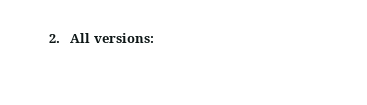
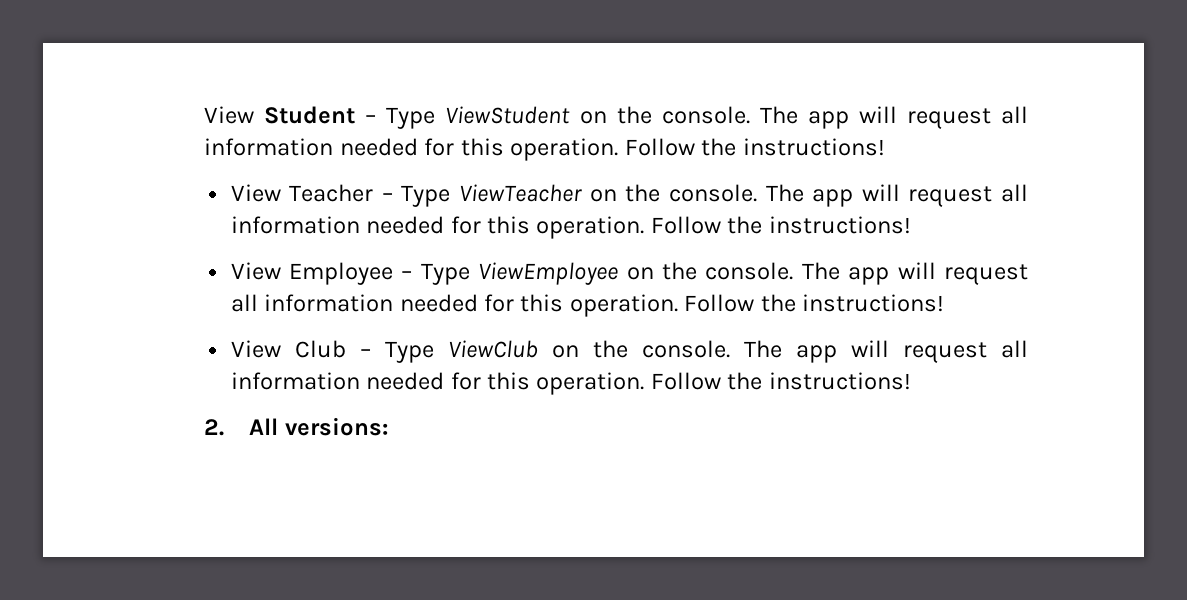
+ View Student – Type ViewStudent on the console. The app will request all information needed for this operation. Follow the instructions!
+ View Teacher – Type ViewTeacher on the console. The app will request all information needed for this operation. Follow the instructions!
+ View Employee – Type ViewEmployee on the console. The app will request all information needed for this operation. Follow the instructions!
+ View Club – Type ViewClub on the console. The app will request all information needed for this operation. Follow the instructions!

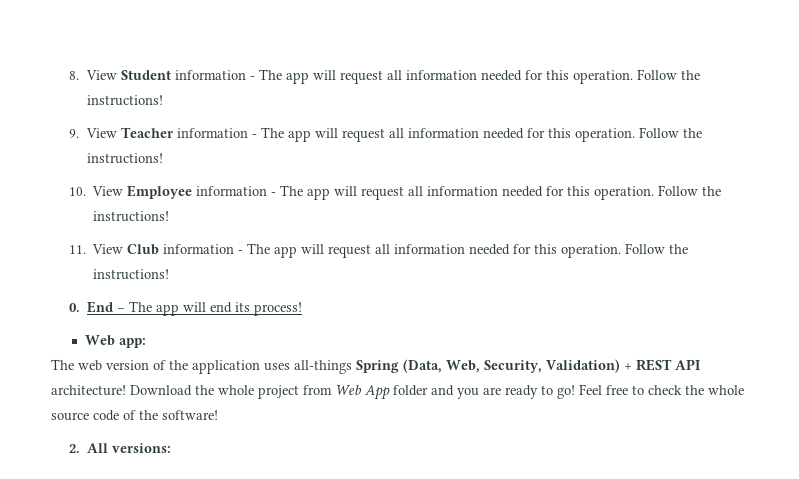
- View Student – Type ViewStudent on the console. The app will request all information needed for this operation. Follow the instructions!
- View Teacher – Type ViewTeacher on the console. The app will request all information needed for this operation. Follow the instructions!
- View Employee – Type ViewEmployee on the console. The app will request all information needed for this operation. Follow the instructions!
- View Club – Type ViewClub on the console. The app will request all information needed for this operation.
+ 8. View Student information - The app will request all information needed for this operation.
+ 9. View Teacher information - The app will request all information needed for this operation. Follow the instructions!
+ 10. View Employee information - The app will request all information needed for this operation. Follow the instructions!
+ 11. View Club information - The app will request all information needed for this operation. Follow the instructions!
+ 0. End – The app will end its process!
+ Web app:
+ The web version of the application uses all-things Spring (Data, Web, Security, Validation) + REST API architecture! Download the whole project from Web App folder and you are ready to go! Feel free to check the whole source code of the software!

